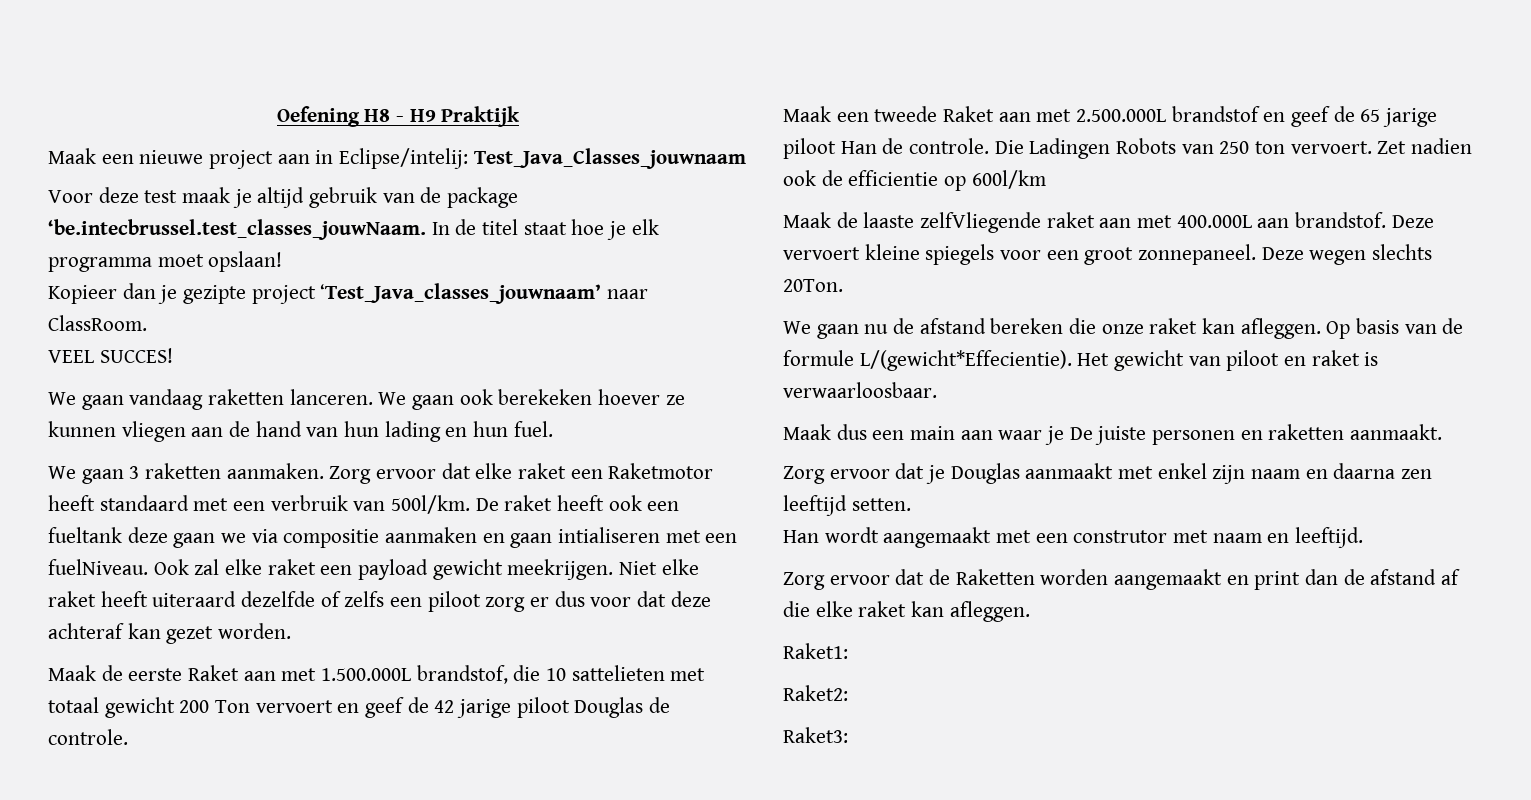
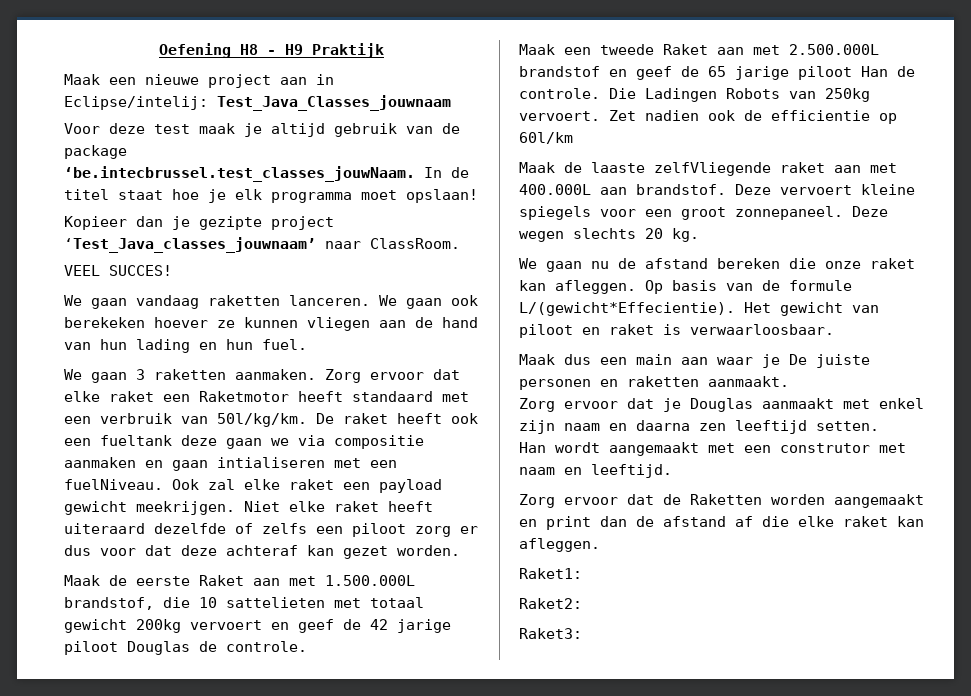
- Zorg ervoor dat elke raket een Raketmotor heeft standaard met een verbruik van 500l/km.
+ Zorg ervoor dat elke raket een Raketmotor heeft standaard met een verbruik van 50l/kg/km.
- Maak de eerste Raket aan met 1.500.000L brandstof, die 10 sattelieten met totaal gewicht 200 Ton vervoert en geef de 42 jarige piloot Douglas de controle.
+ Maak de eerste Raket aan met 1.500.000L brandstof, die 10 sattelieten met totaal gewicht 200kg vervoert en geef de 42 jarige piloot Douglas de controle.
- Die Ladingen Robots van 250 ton vervoert.
+ Die Ladingen Robots van 250kg vervoert.
- Zet nadien ook de efficientie op 600l/km
+ Zet nadien ook de efficientie op 60l/km
- Deze wegen slechts 20Ton.
+ Deze wegen slechts 20 kg.

